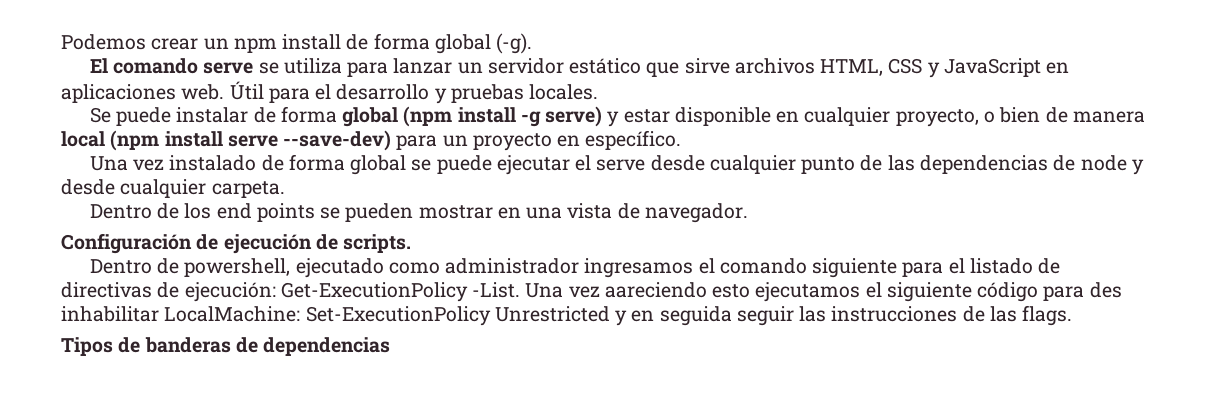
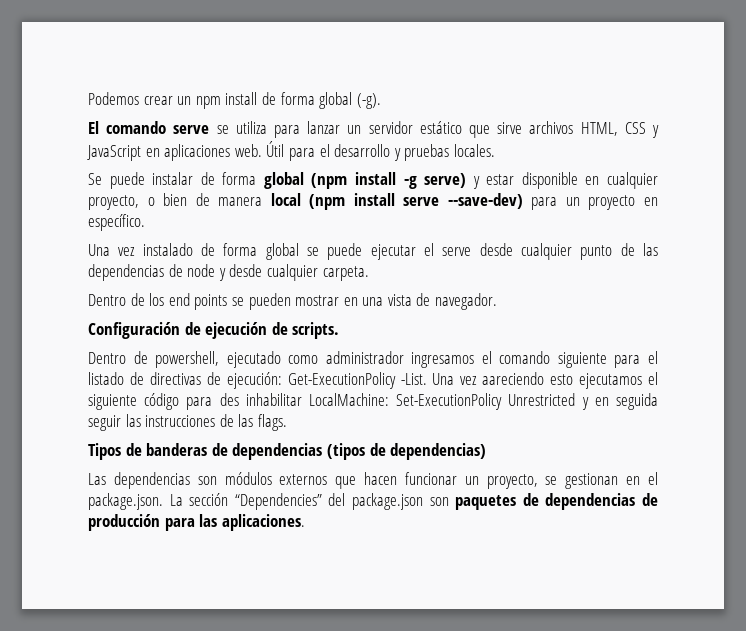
- Tipos de banderas de dependencias
+ Tipos de banderas de dependencias (tipos de dependencias)
+ Las dependencias son módulos externos que hacen funcionar un proyecto, se gestionan en el package.json. La sección “Dependencies” del package.json son paquetes de dependencias de producción para las aplicaciones.

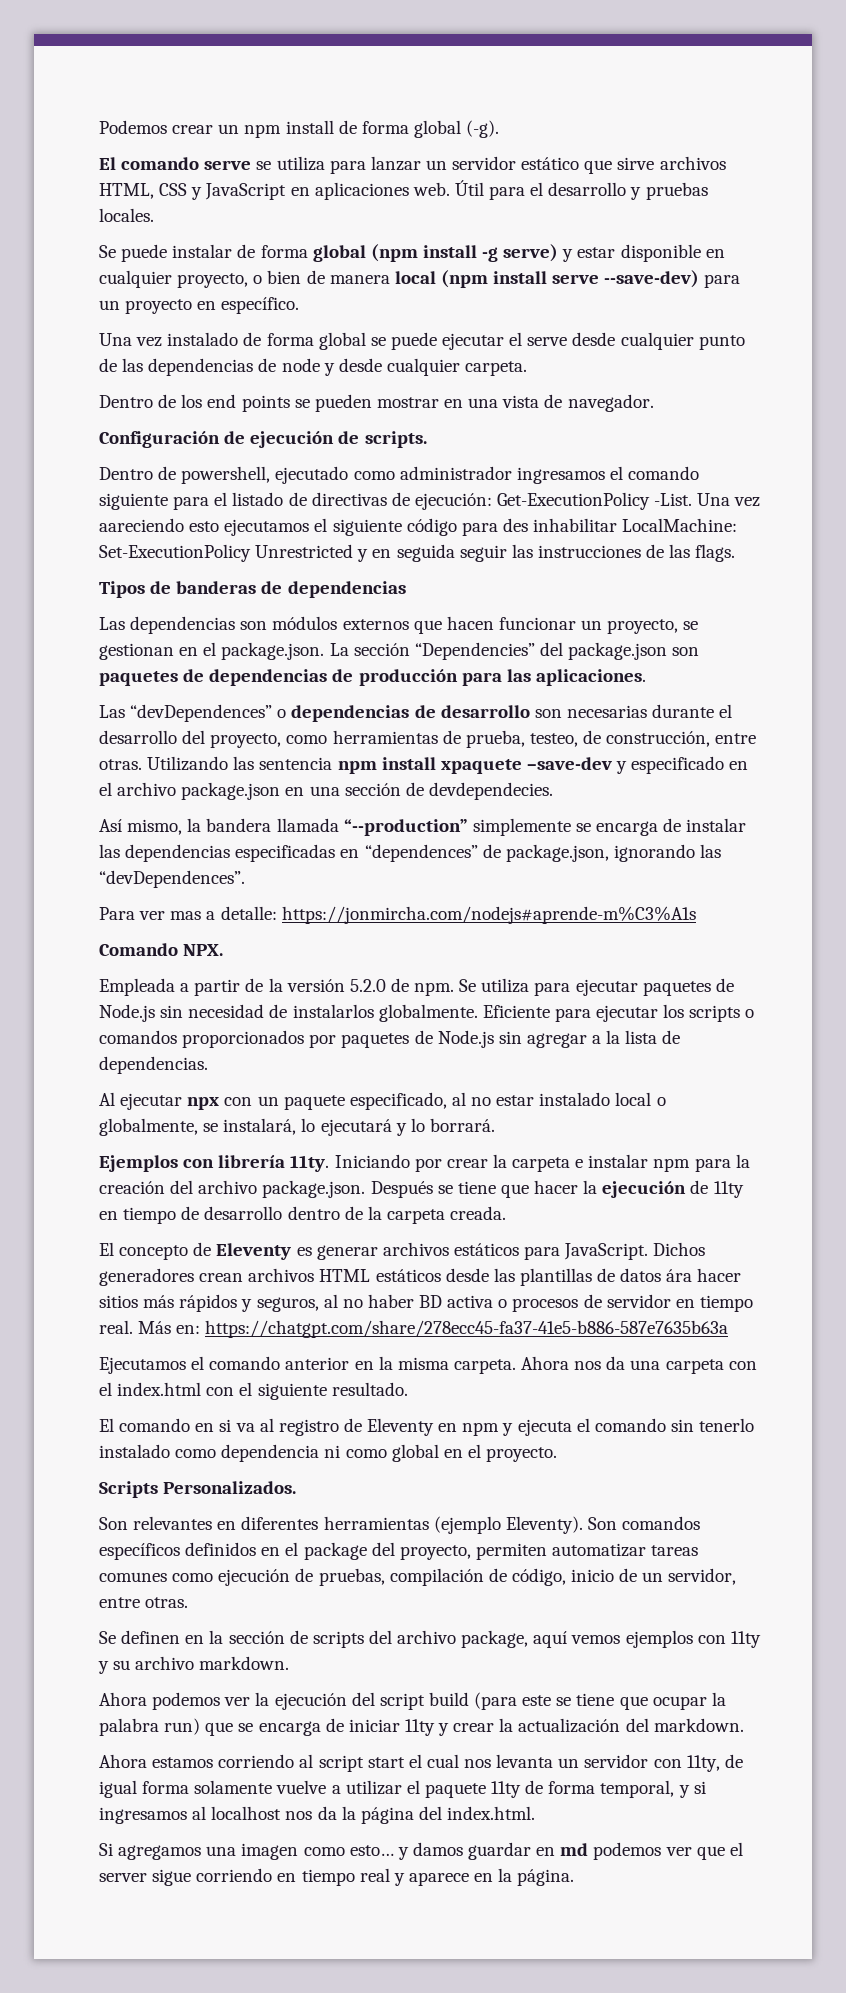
- Tipos de banderas de dependencias (tipos de dependencias)
+ Tipos de banderas de dependencias
+ Las “devDependences” o dependencias de desarrollo son necesarias durante el desarrollo del proyecto, como herramientas de prueba, testeo, de construcción, entre otras. Utilizando las sentencia npm install xpaquete –save-dev y especificado en el archivo package.json en una sección de devdependecies.
+ Así mismo, la bandera llamada “--production” simplemente se encarga de instalar las dependencias especificadas en “dependences” de package.json, ignorando las “devDependences”.
+ Para ver mas a detalle: https://jonmircha.com/nodejs#aprende-m%C3%A1s
+ Comando NPX.
+ Empleada a partir de la versión 5.2.0 de npm. Se utiliza para ejecutar paquetes de Node.js sin necesidad de instalarlos globalmente. Eficiente para ejecutar los scripts o comandos proporcionados por paquetes de Node.js sin agregar a la lista de dependencias.
+ Al ejecutar npx con un paquete especificado, al no estar instalado local o globalmente, se instalará, lo ejecutará y lo borrará.
+ Ejemplos con librería 11ty. Iniciando por crear la carpeta e instalar npm para la creación del archivo package.json. Después se tiene que hacer la ejecución de 11ty en tiempo de desarrollo dentro de la carpeta creada.
+ El concepto de Eleventy es generar archivos estáticos para JavaScript. Dichos generadores crean archivos HTML estáticos desde las plantillas de datos ára hacer sitios más rápidos y seguros, al no haber BD activa o procesos de servidor en tiempo real. Más en: https://chatgpt.com/share/278ecc45-fa37-41e5-b886-587e7635b63a
+ Ejecutamos el comando anterior en la misma carpeta. Ahora nos da una carpeta con el index.html con el siguiente resultado.
+ El comando en si va al registro de Eleventy en npm y ejecuta el comando sin tenerlo instalado como dependencia ni como global en el proyecto.
+ Scripts Personalizados.
+ Son relevantes en diferentes herramientas (ejemplo Eleventy). Son comandos específicos definidos en el package del proyecto, permiten automatizar tareas comunes como ejecución de pruebas, compilación de código, inicio de un servidor, entre otras.
+ Se definen en la sección de scripts del archivo package, aquí vemos ejemplos con 11ty y su archivo markdown.
+ Ahora podemos ver la ejecución del script build (para este se tiene que ocupar la palabra run) que se encarga de iniciar 11ty y crear la actualización del markdown.
+ Ahora estamos corriendo al script start el cual nos levanta un servidor con 11ty, de igual forma solamente vuelve a utilizar el paquete 11ty de forma temporal, y si ingresamos al localhost nos da la página del index.html.
+ Si agregamos una imagen como esto… y damos guardar en md podemos ver que el server sigue corriendo en tiempo real y aparece en la página.

